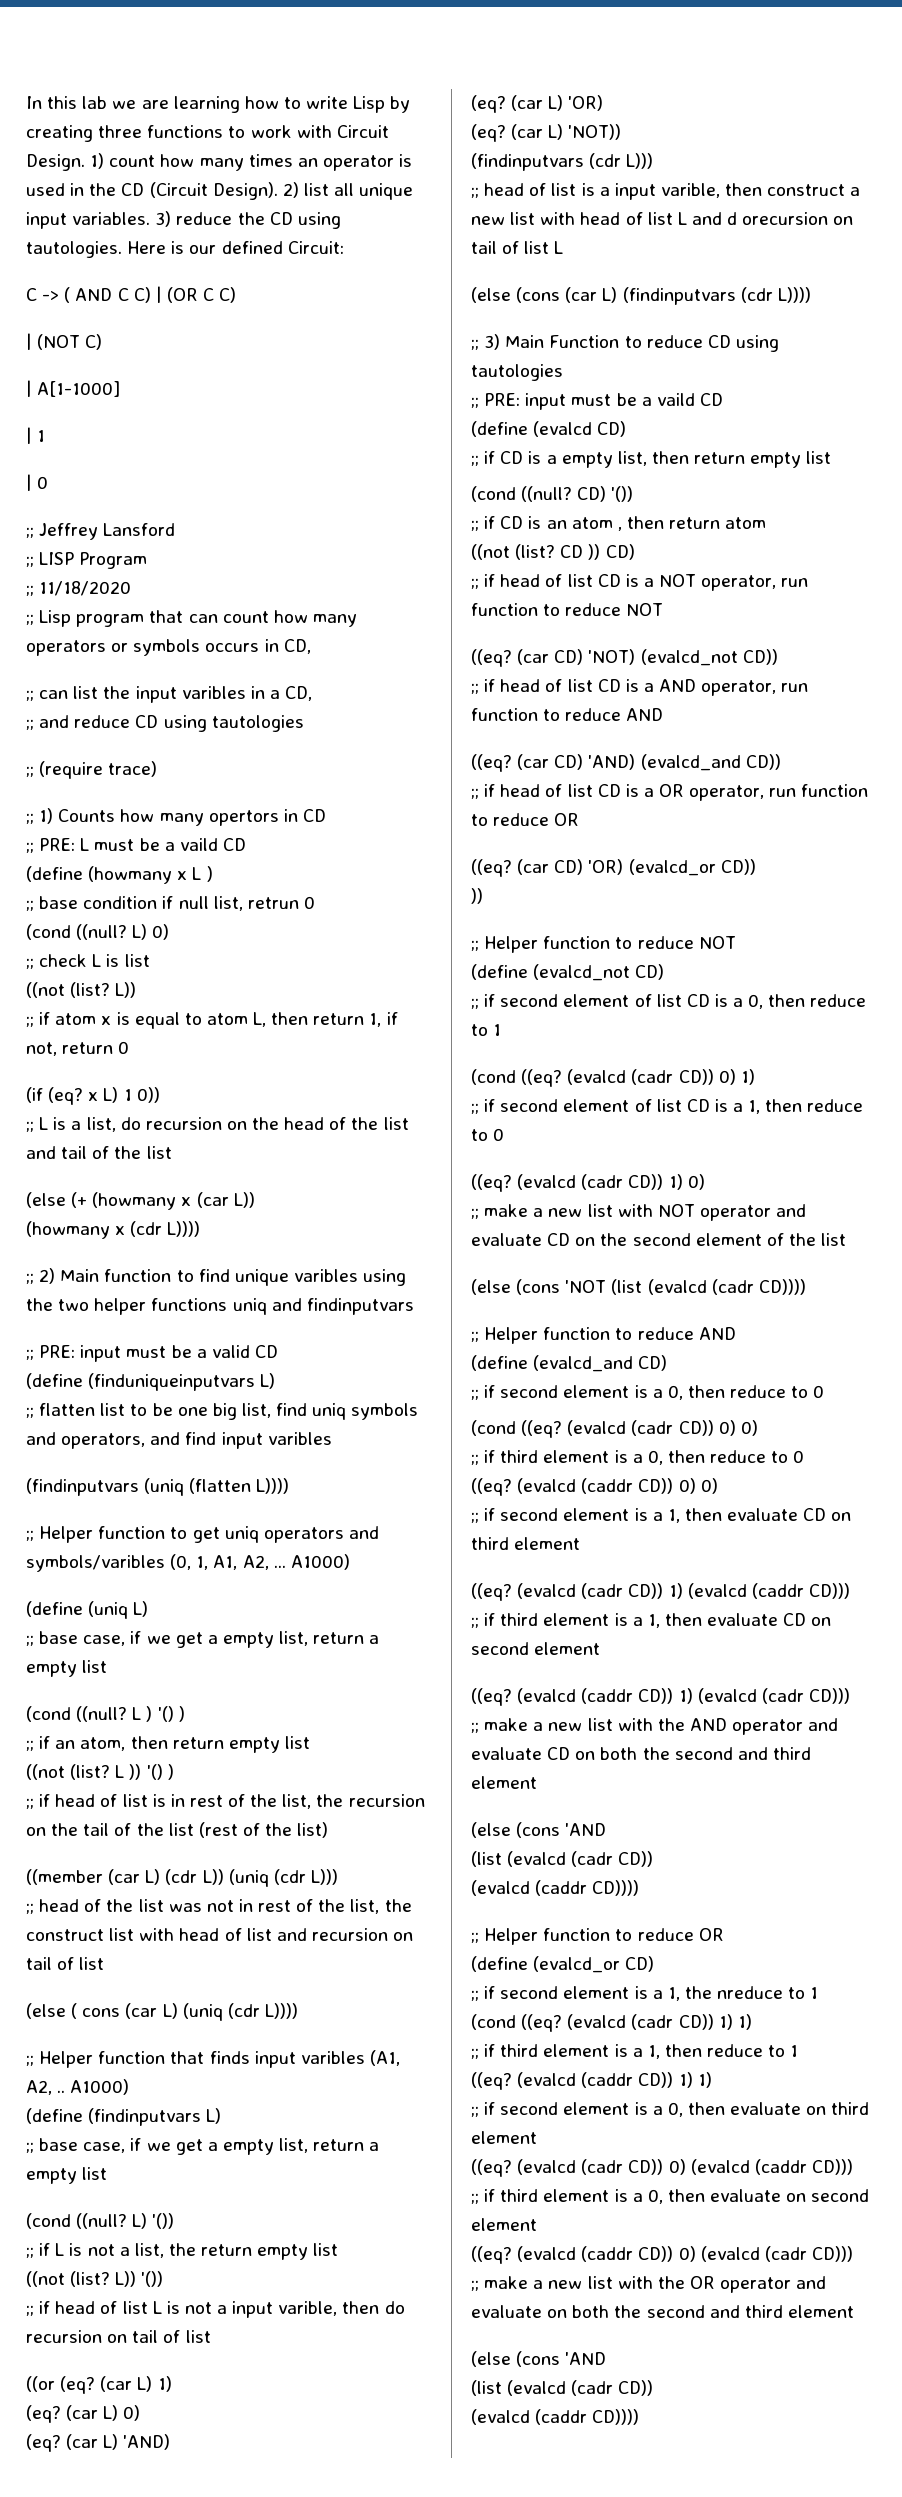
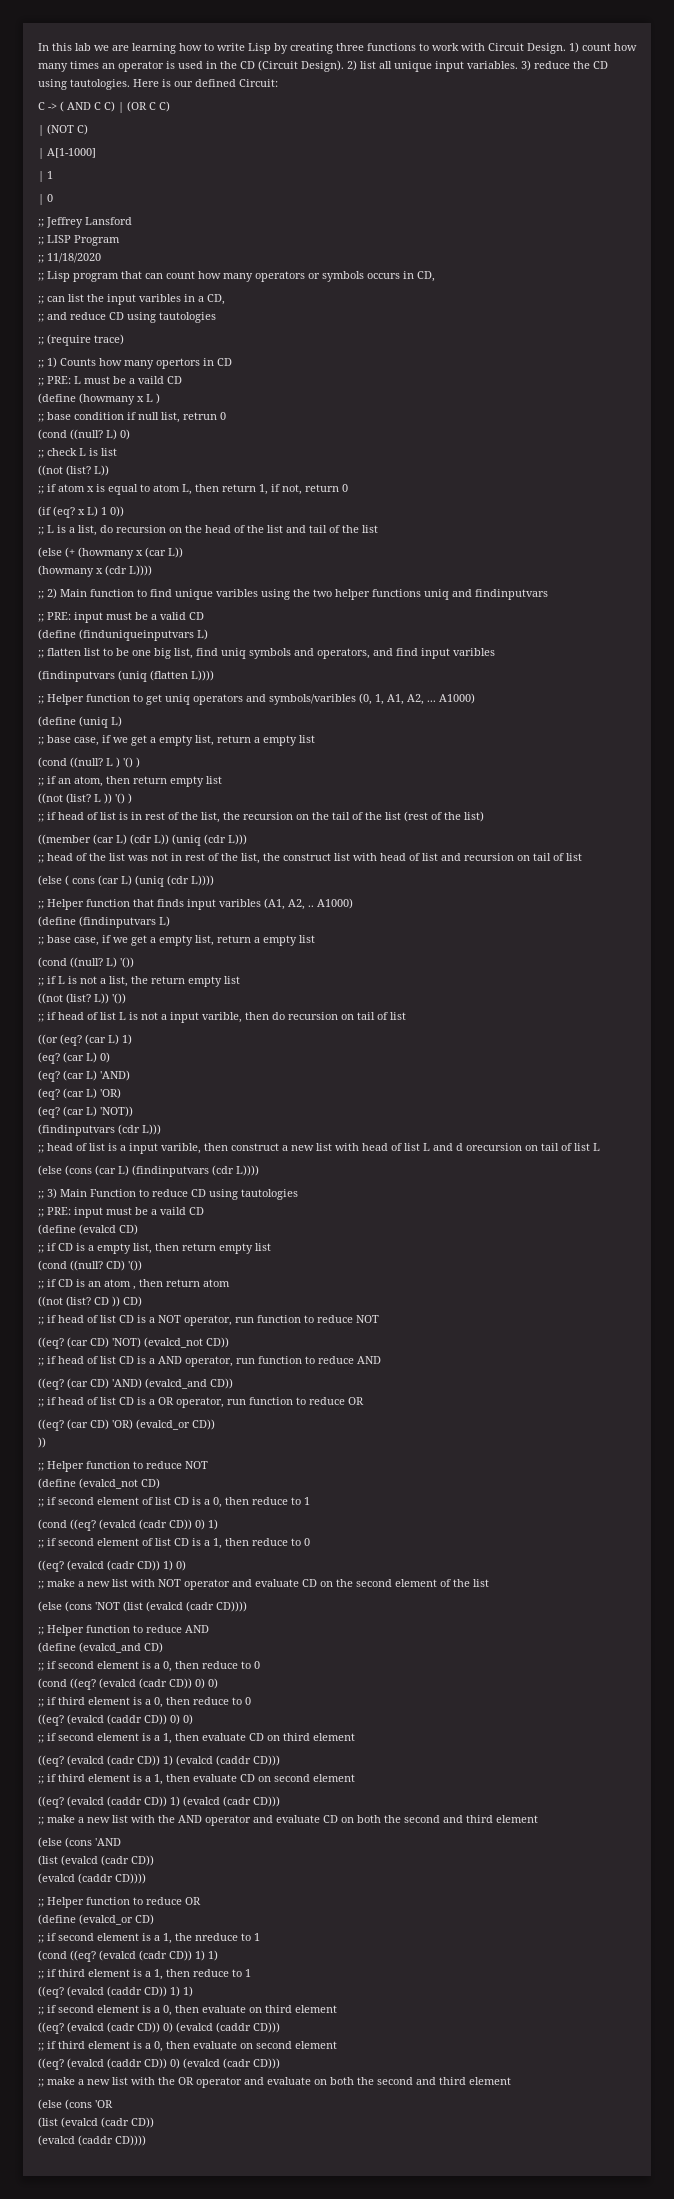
  ;; make a new list with the OR operator and evaluate on both the second and third element
- (else (cons 'AND
+ (else (cons 'OR

